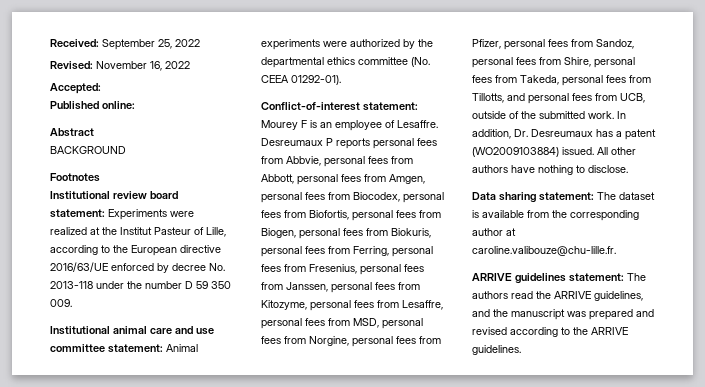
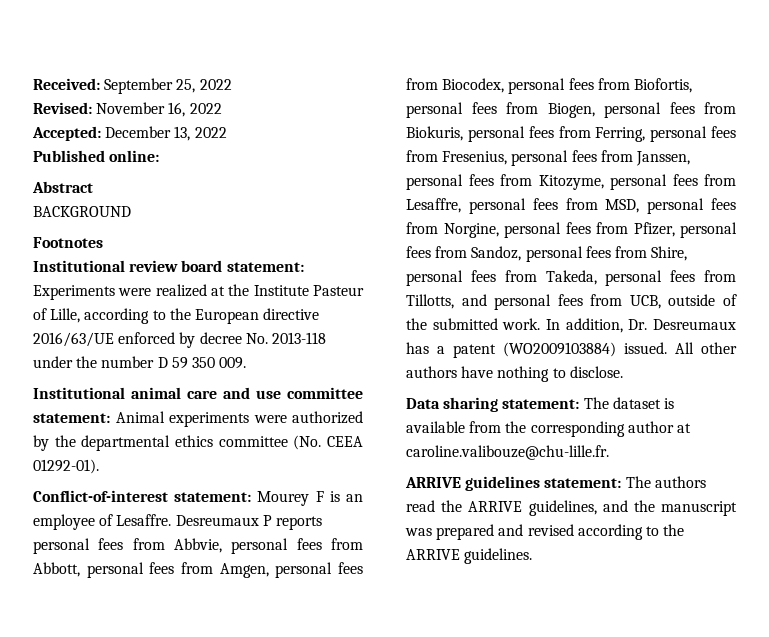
- Accepted:
+ Accepted: December 13, 2022
- Institutional review board statement: Experiments were realized at the Institut Pasteur of Lille, according to the European directive 2016/63/UE enforced by decree No. 2013-118 under the number D 59 350 009.
+ Institutional review board statement: Experiments were realized at the Institute Pasteur of Lille, according to the European directive 2016/63/UE enforced by decree No. 2013-118 under the number D 59 350 009.

